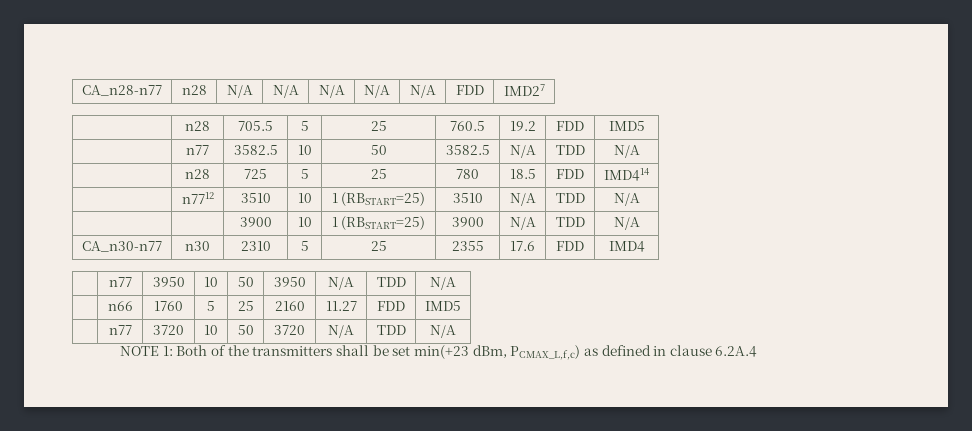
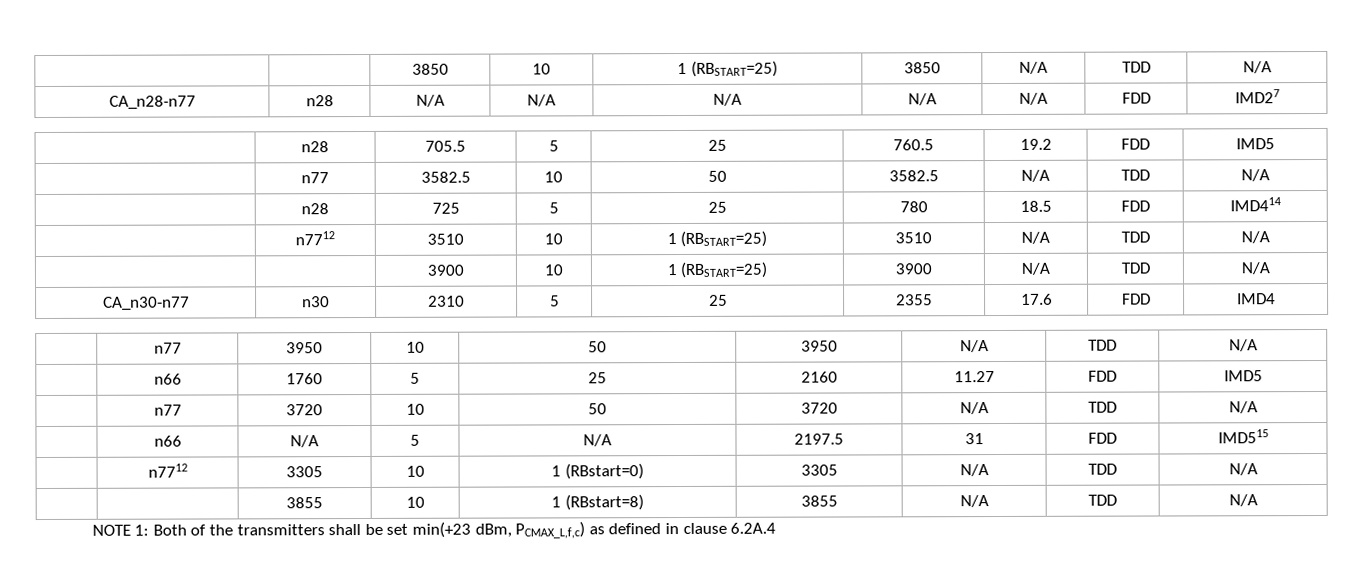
+ | | 3850 | 10 | 1 (RBSTART=25) | 3850 | N/A | TDD | N/A
+ | n66 | N/A | 5 | N/A | 2197.5 | 31 | FDD | IMD515
+ | n7712 | 3305 | 10 | 1 (RBstart=0) | 3305 | N/A | TDD | N/A
+ | | 3855 | 10 | 1 (RBstart=8) | 3855 | N/A | TDD | N/A

